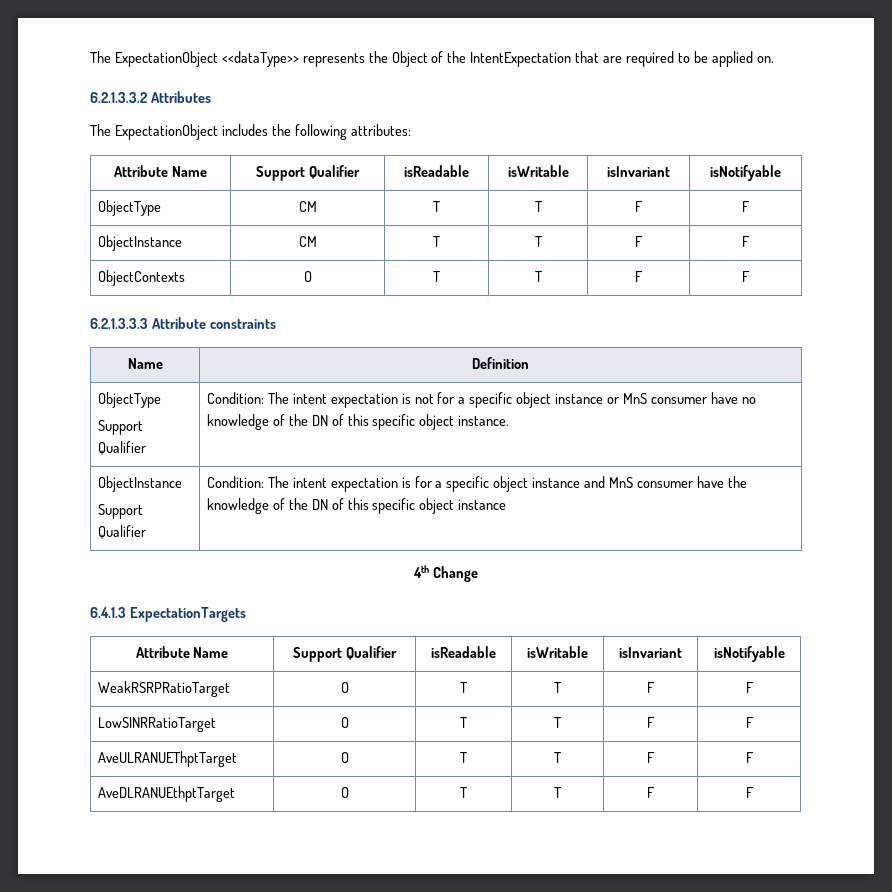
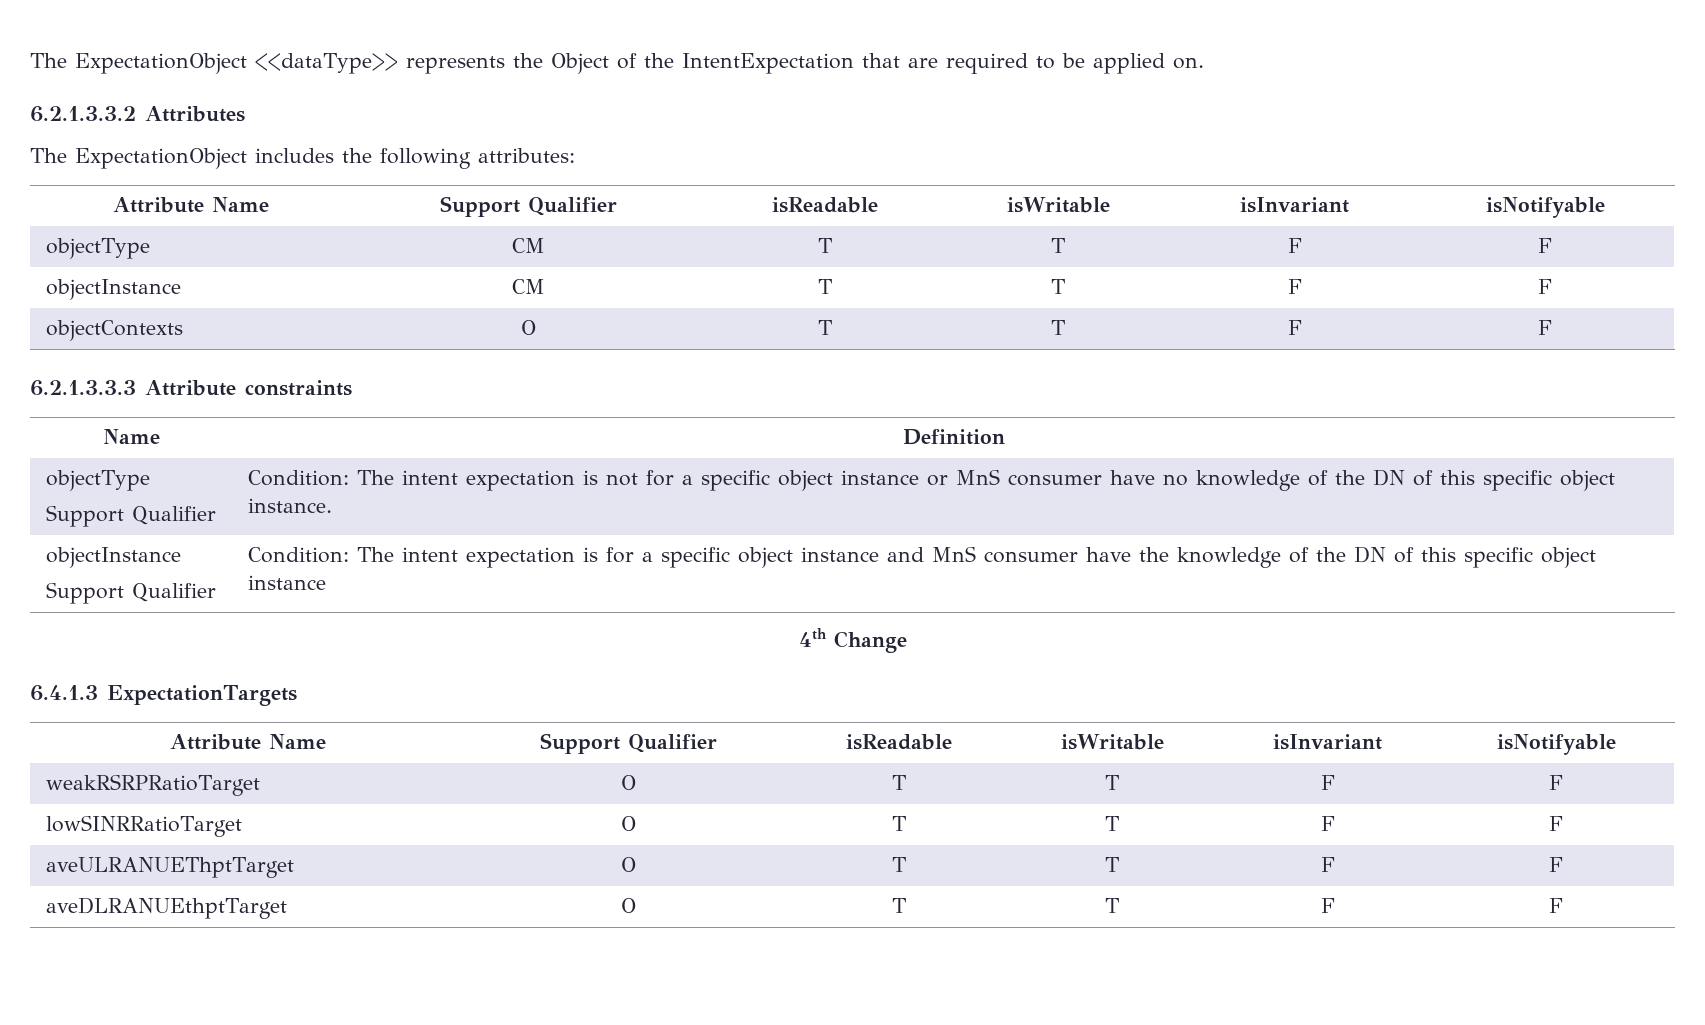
- ObjectType | CM | T | T | F | F
- ObjectInstance | CM | T | T | F | F
- ObjectContexts | O | T | T | F | F
+ objectType | CM | T | T | F | F
+ objectInstance | CM | T | T | F | F
+ objectContexts | O | T | T | F | F
  Name | Definition
- ObjectType
+ objectType
  Support Qualifier | Condition: The intent expectation is not for a specific object instance or MnS consumer have no knowledge of the DN of this specific object instance.
- ObjectInstance
+ objectInstance
- WeakRSRPRatioTarget | O | T | T | F | F
- LowSINRRatioTarget | O | T | T | F | F
- AveULRANUEThptTarget | O | T | T | F | F
- AveDLRANUEthptTarget | O | T | T | F | F
+ weakRSRPRatioTarget | O | T | T | F | F
+ lowSINRRatioTarget | O | T | T | F | F
+ aveULRANUEThptTarget | O | T | T | F | F
+ aveDLRANUEthptTarget | O | T | T | F | F

